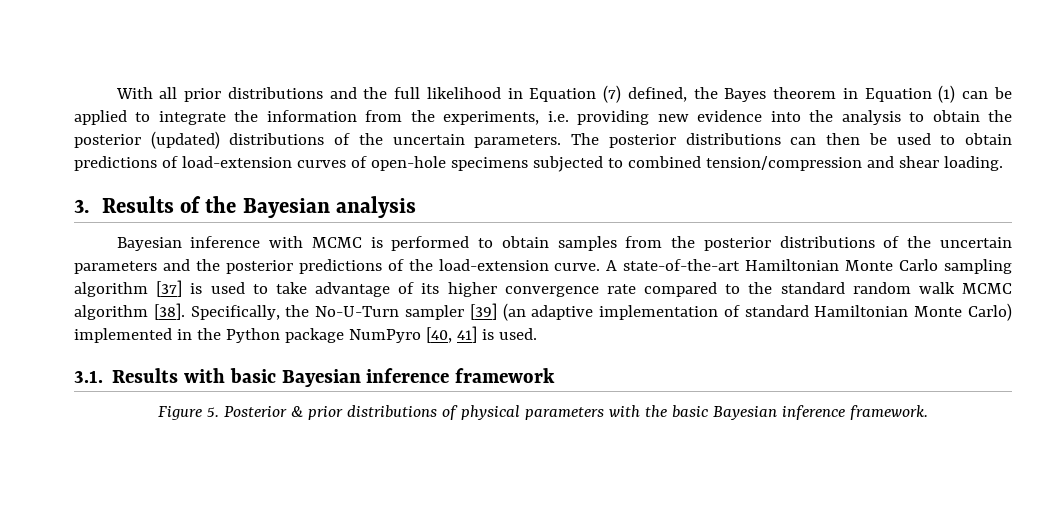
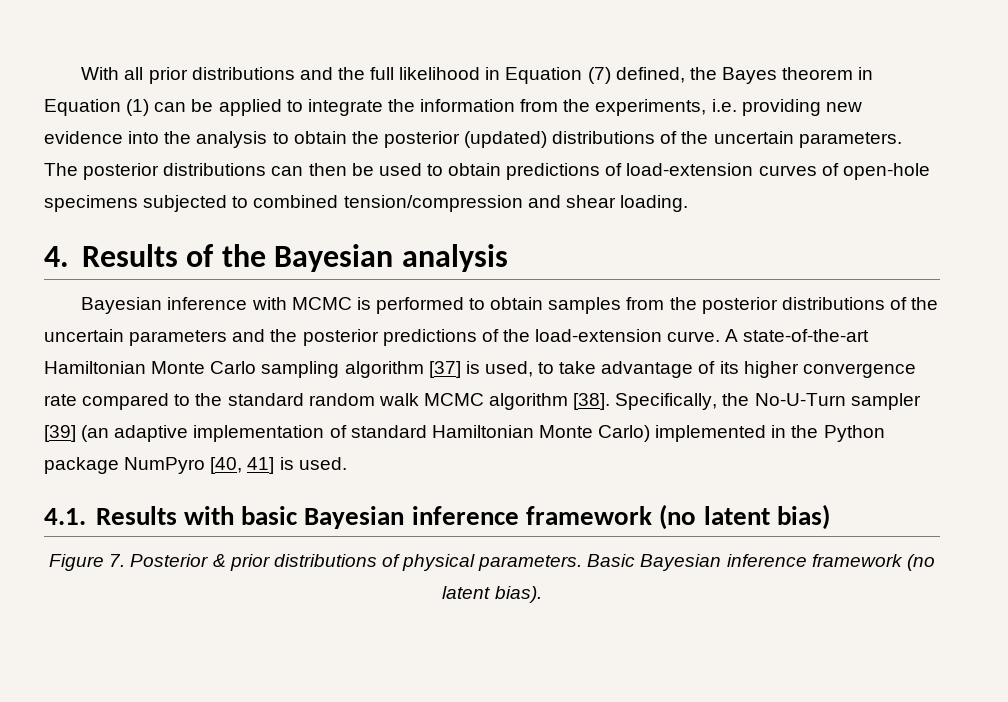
- 3. Results of the Bayesian analysis
+ 4. Results of the Bayesian analysis
- A state-of-the-art Hamiltonian Monte Carlo sampling algorithm [37] is used to take advantage of its higher convergence rate compared to the standard random walk MCMC algorithm [38].
+ A state-of-the-art Hamiltonian Monte Carlo sampling algorithm [37] is used, to take advantage of its higher convergence rate compared to the standard random walk MCMC algorithm [38].
- 3.1. Results with basic Bayesian inference framework
+ 4.1. Results with basic Bayesian inference framework (no latent bias)
- Figure 5. Posterior & prior distributions of physical parameters with the basic Bayesian inference framework.
+ Figure 7. Posterior & prior distributions of physical parameters. Basic Bayesian inference framework (no latent bias).

